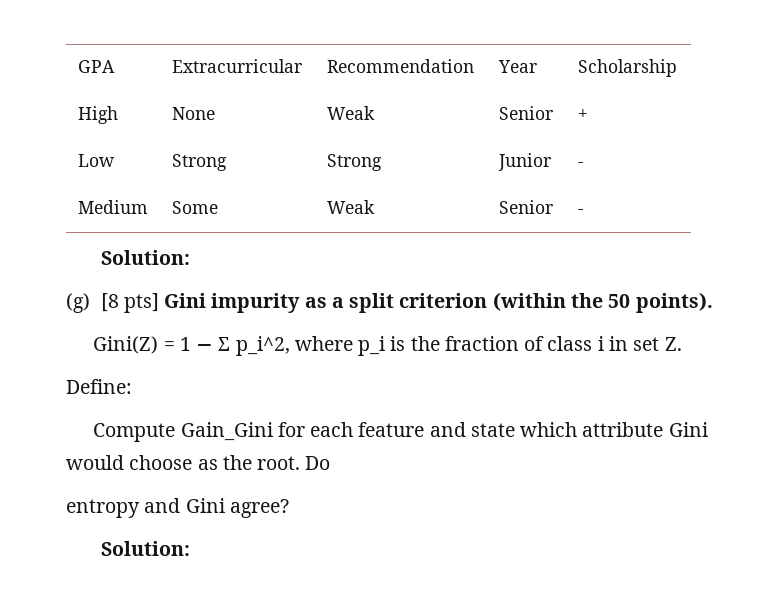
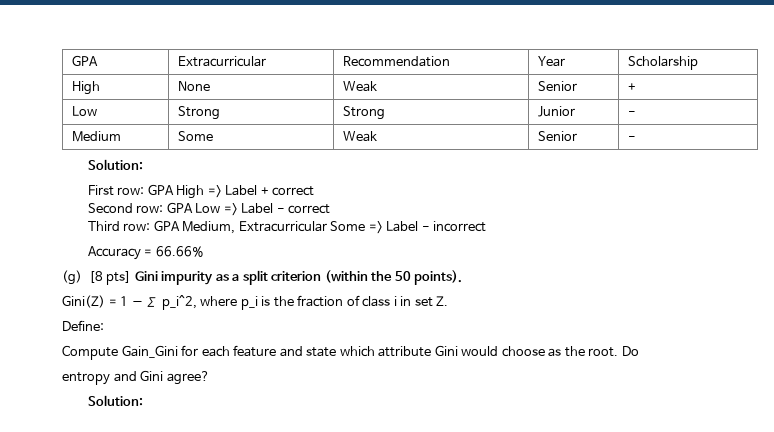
+ First row: GPA High => Label + correct
+ Second row: GPA Low => Label - correct
+ Third row: GPA Medium, Extracurricular Some => Label - incorrect
+ Accuracy = 66.66%

